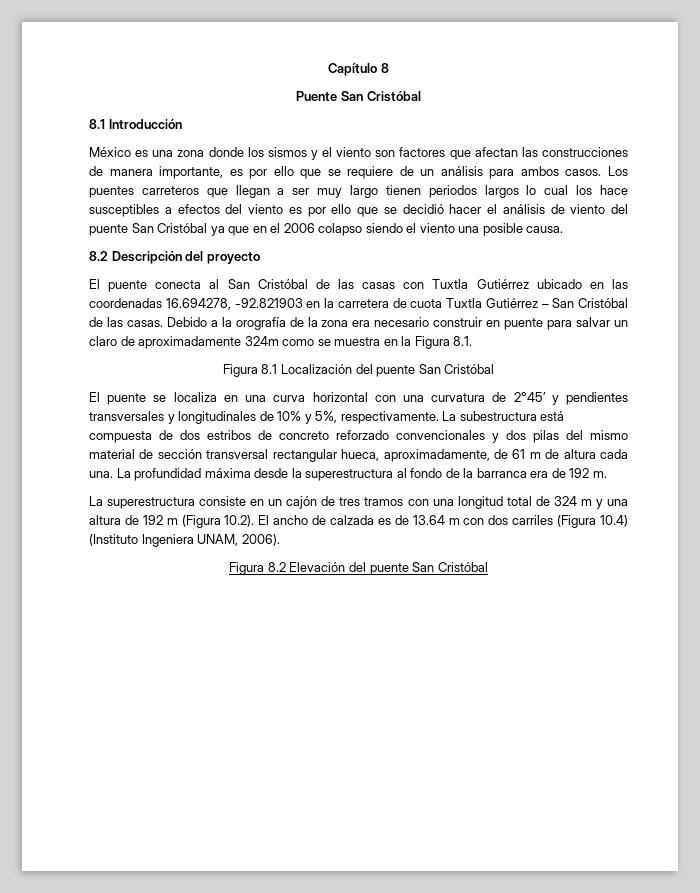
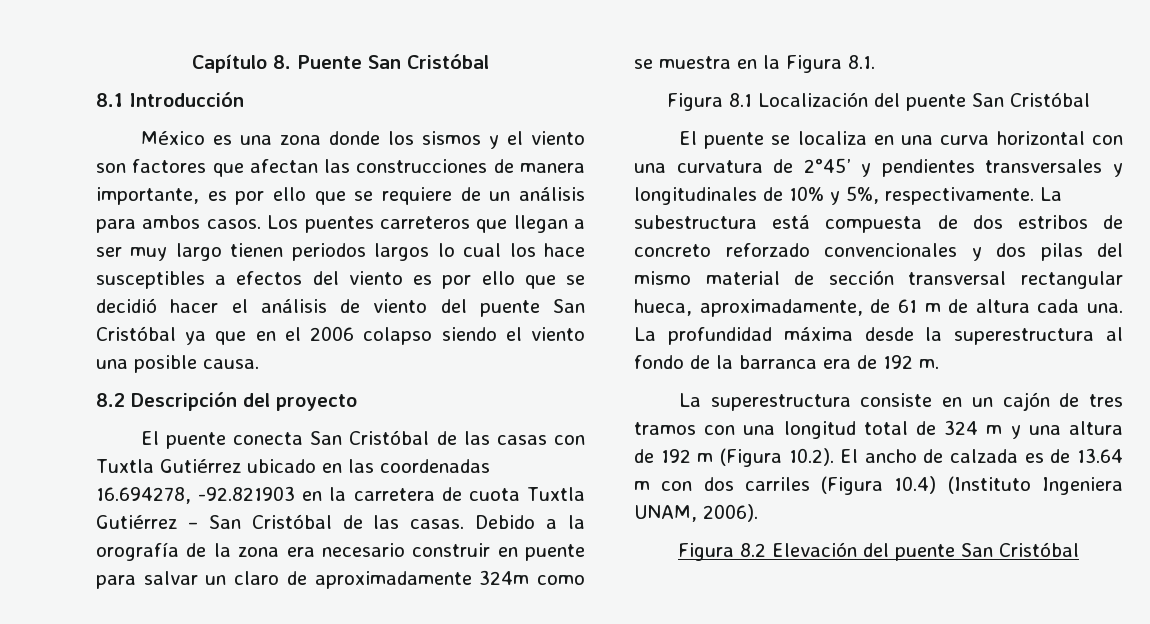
- Capítulo 8
- Puente San Cristóbal
+ Capítulo 8. Puente San Cristóbal
- El puente conecta al San Cristóbal de las casas con Tuxtla Gutiérrez ubicado en las coordenadas 16.694278, -92.821903 en la carretera de cuota Tuxtla Gutiérrez – San Cristóbal de las casas.
+ El puente conecta San Cristóbal de las casas con Tuxtla Gutiérrez ubicado en las coordenadas 16.694278, -92.821903 en la carretera de cuota Tuxtla Gutiérrez – San Cristóbal de las casas.

